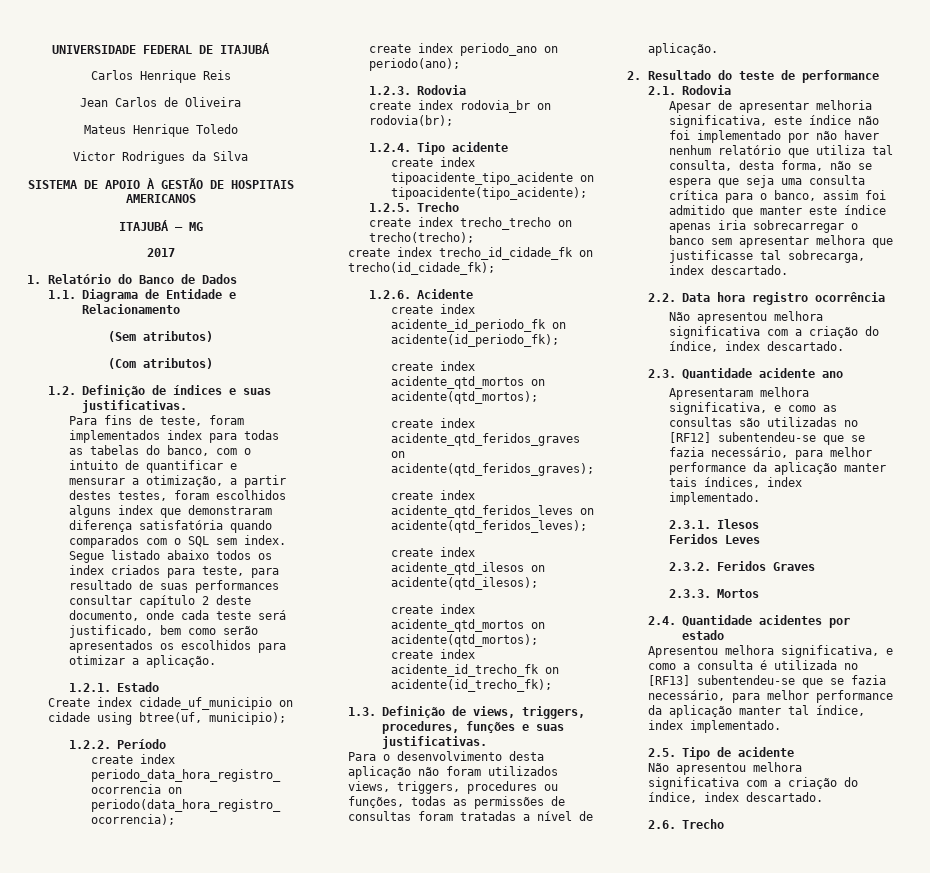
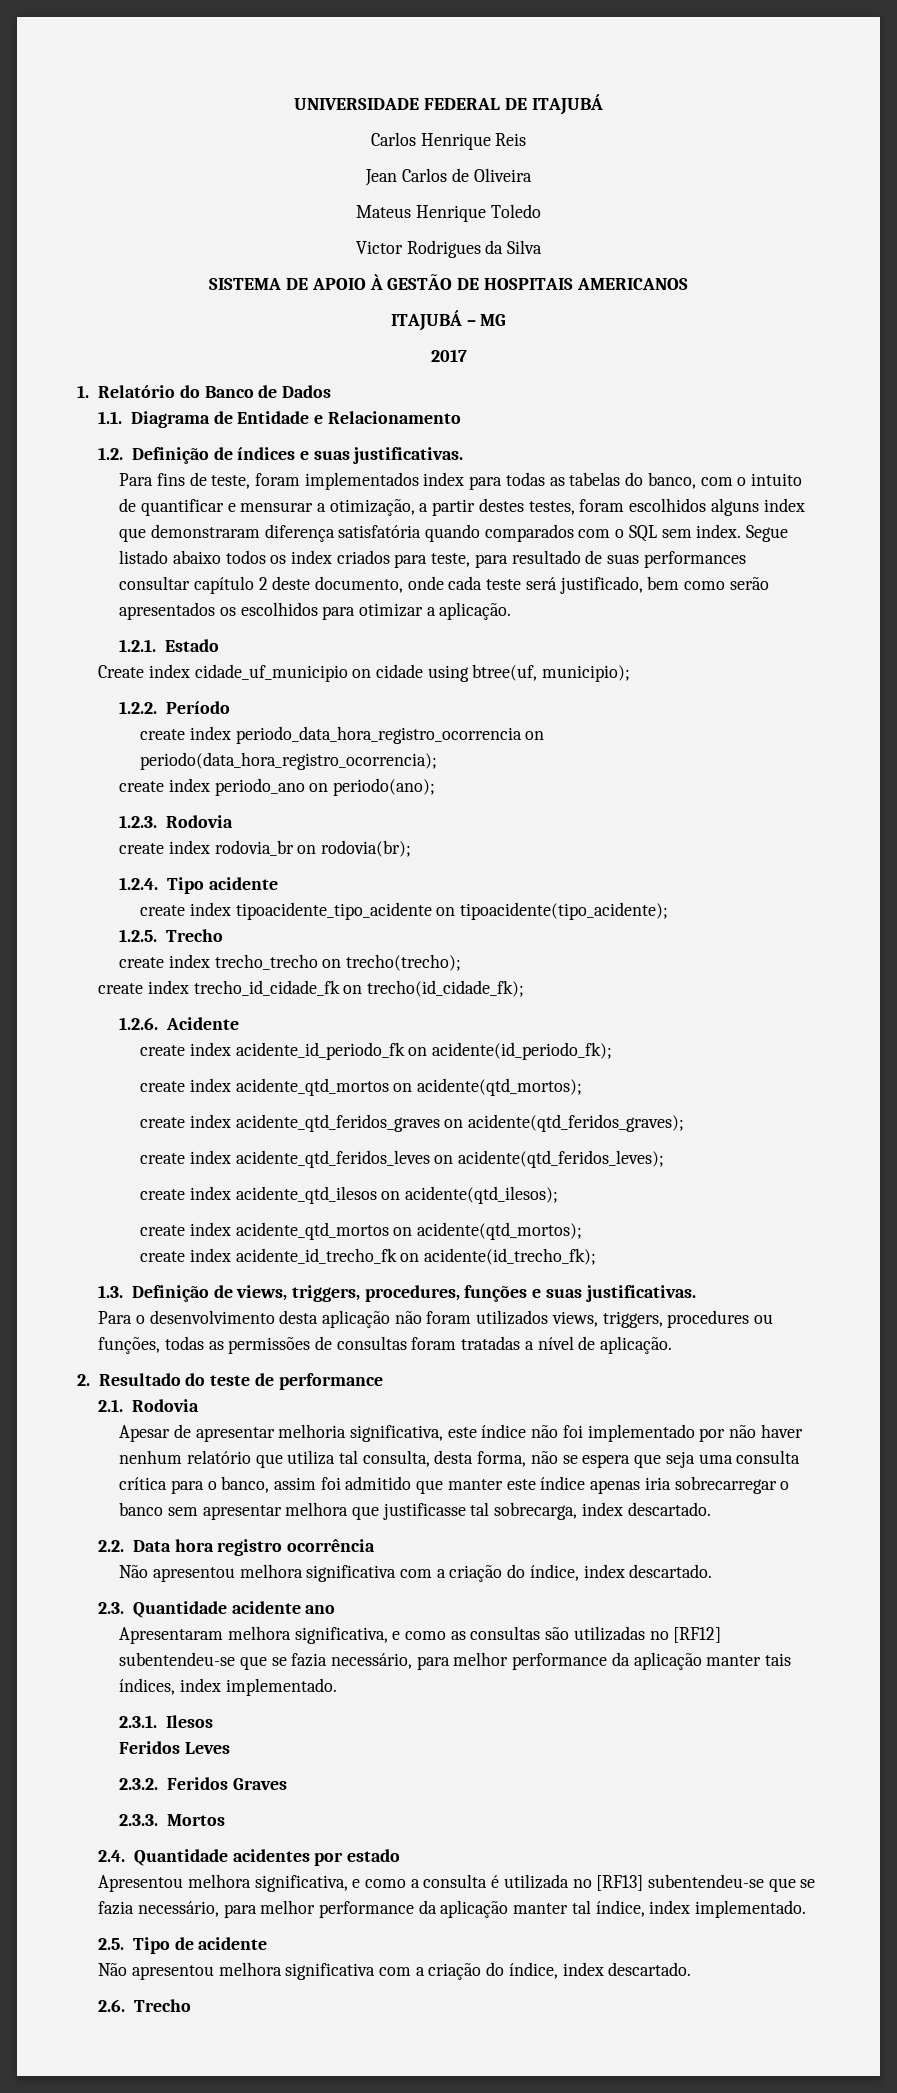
- (Sem atributos)
- (Com atributos)

